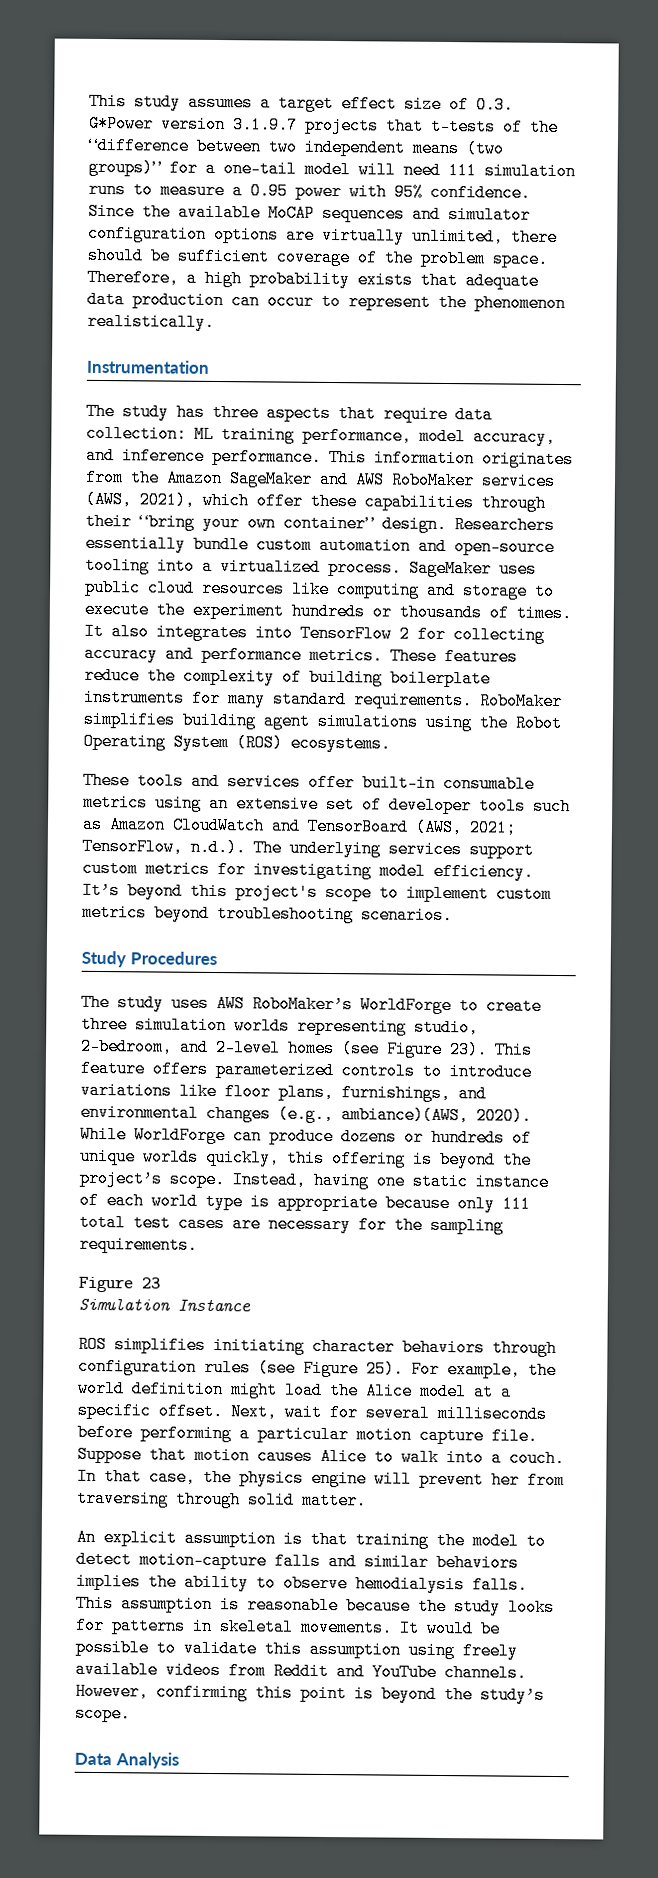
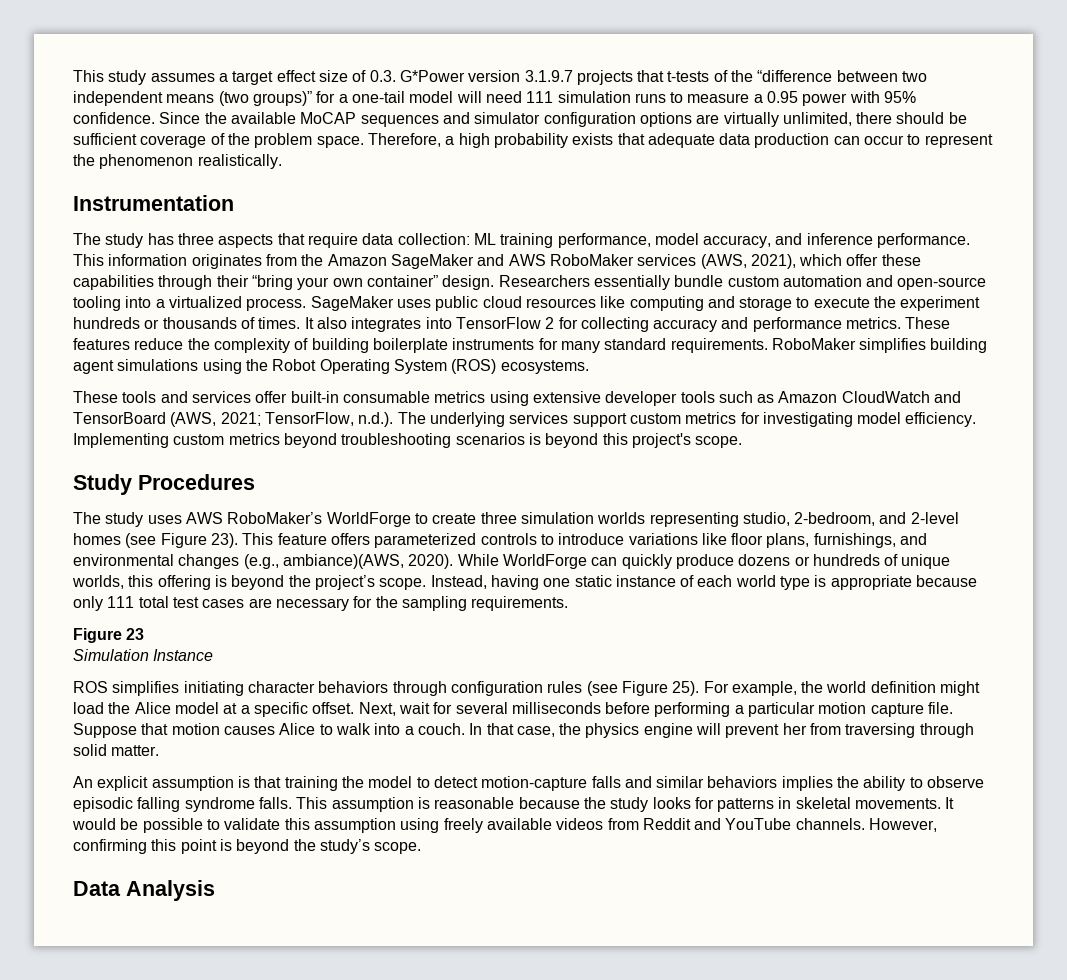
- These tools and services offer built-in consumable metrics using an extensive set of developer tools such as Amazon CloudWatch and TensorBoard (AWS, 2021; TensorFlow, n.d.). The underlying services support custom metrics for investigating model efficiency.
+ These tools and services offer built-in consumable metrics using extensive developer tools such as Amazon CloudWatch and TensorBoard (AWS, 2021; TensorFlow, n.d.). The underlying services support custom metrics for investigating model efficiency.
- It’s beyond this project's scope to implement custom metrics beyond troubleshooting scenarios.
+ Implementing custom metrics beyond troubleshooting scenarios is beyond this project's scope.
- While WorldForge can produce dozens or hundreds of unique worlds quickly, this offering is beyond the project’s scope.
+ While WorldForge can quickly produce dozens or hundreds of unique worlds, this offering is beyond the project’s scope.
- An explicit assumption is that training the model to detect motion-capture falls and similar behaviors implies the ability to observe hemodialysis falls.
+ An explicit assumption is that training the model to detect motion-capture falls and similar behaviors implies the ability to observe episodic falling syndrome falls.

